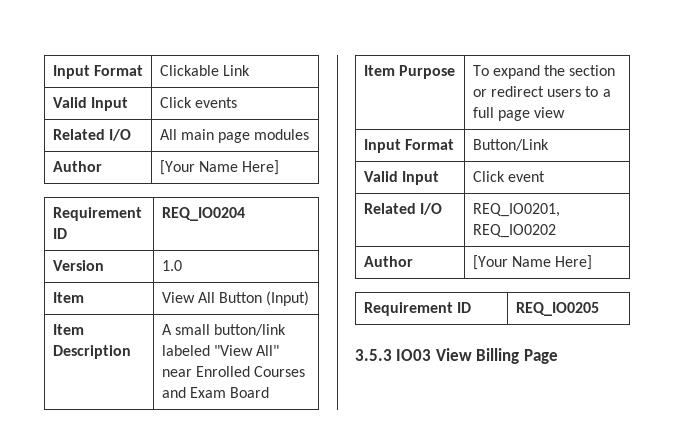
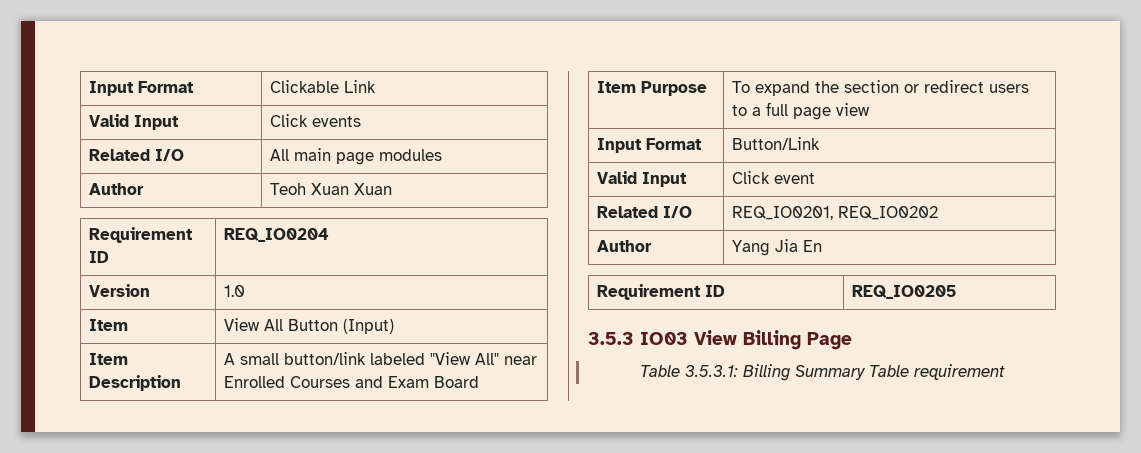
  Related I/O | All main page modules
- Author | [Your Name Here]
+ Author | Teoh Xuan Xuan
  Related I/O | REQ_IO0201, REQ_IO0202
- Author | [Your Name Here]
+ Author | Yang Jia En
+ Table 3.5.3.1: Billing Summary Table requirement

